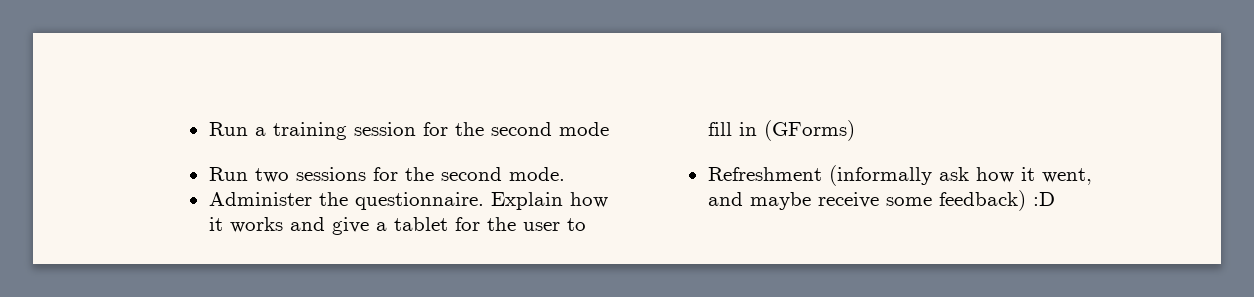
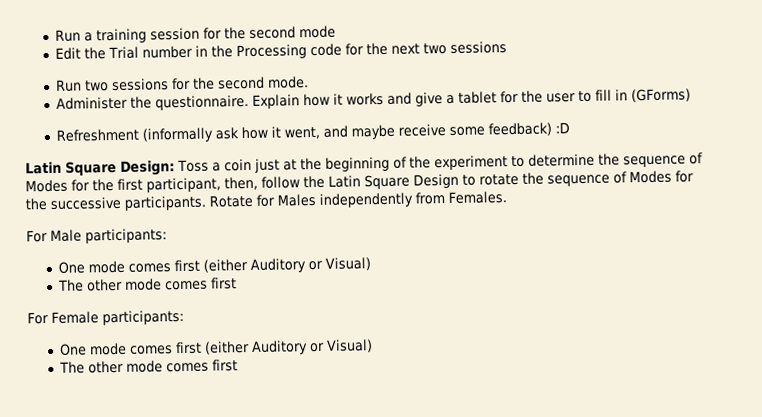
+ Edit the Trial number in the Processing code for the next two sessions
+ Latin Square Design: Toss a coin just at the beginning of the experiment to determine the sequence of Modes for the first participant, then, follow the Latin Square Design to rotate the sequence of Modes for the successive participants. Rotate for Males independently from Females.
+ For Male participants:
+ One mode comes first (either Auditory or Visual)
+ The other mode comes first
+ For Female participants:
+ One mode comes first (either Auditory or Visual)
+ The other mode comes first

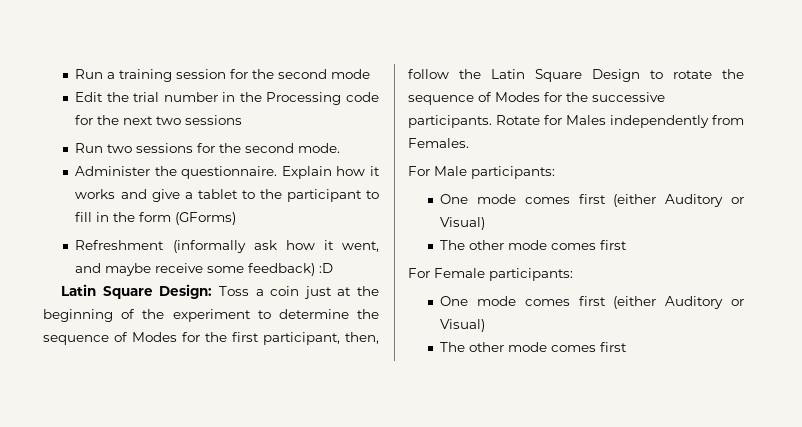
- Edit the Trial number in the Processing code for the next two sessions
+ Edit the trial number in the Processing code for the next two sessions
- Explain how it works and give a tablet for the user to fill in (GForms)
+ Explain how it works and give a tablet to the participant to fill in the form (GForms)

